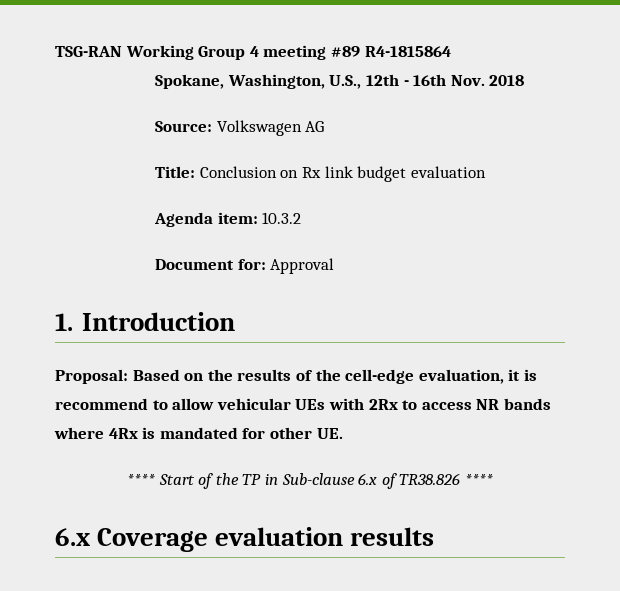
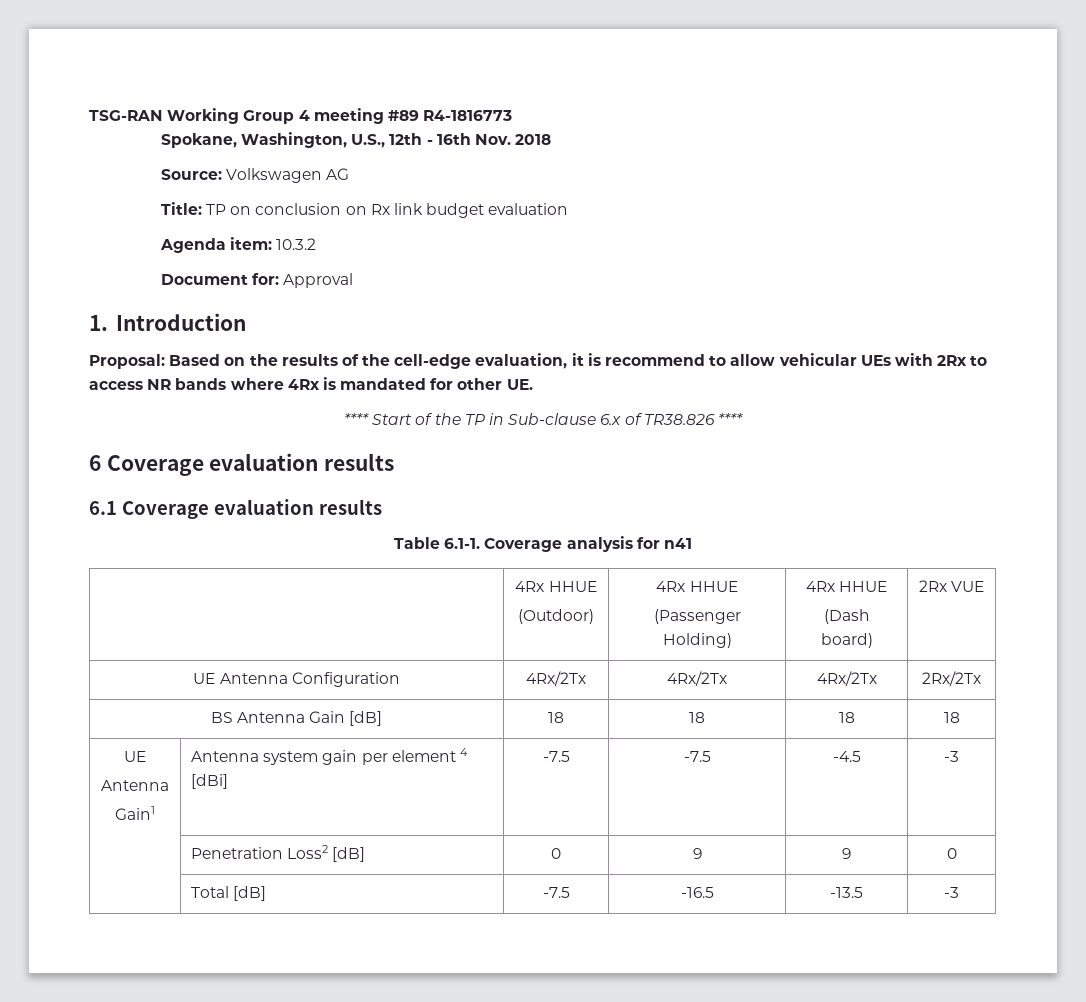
- TSG-RAN Working Group 4 meeting #89 R4-1815864
+ TSG-RAN Working Group 4 meeting #89 R4-1816773
- Title: Conclusion on Rx link budget evaluation
+ Title: TP on conclusion on Rx link budget evaluation
- 6.x Coverage evaluation results
+ 6 Coverage evaluation results
+ 6.1 Coverage evaluation results
+ Table 6.1-1. Coverage analysis for n41
+ | 4Rx HHUE
+ (Outdoor) | 4Rx HHUE
+ (Passenger Holding) | 4Rx HHUE
+ (Dash board) | 2Rx VUE
+ UE Antenna Configuration | 4Rx/2Tx | 4Rx/2Tx | 4Rx/2Tx | 2Rx/2Tx
+ BS Antenna Gain [dB] | 18 | 18 | 18 | 18
+ UE
+ Antenna
+ Gain1 | Antenna system gain per element 4 [dBi] | -7.5 | -7.5 | -4.5 | -3
+ | Penetration Loss2 [dB] | 0 | 9 | 9 | 0
+ | Total [dB] | -7.5 | -16.5 | -13.5 | -3

